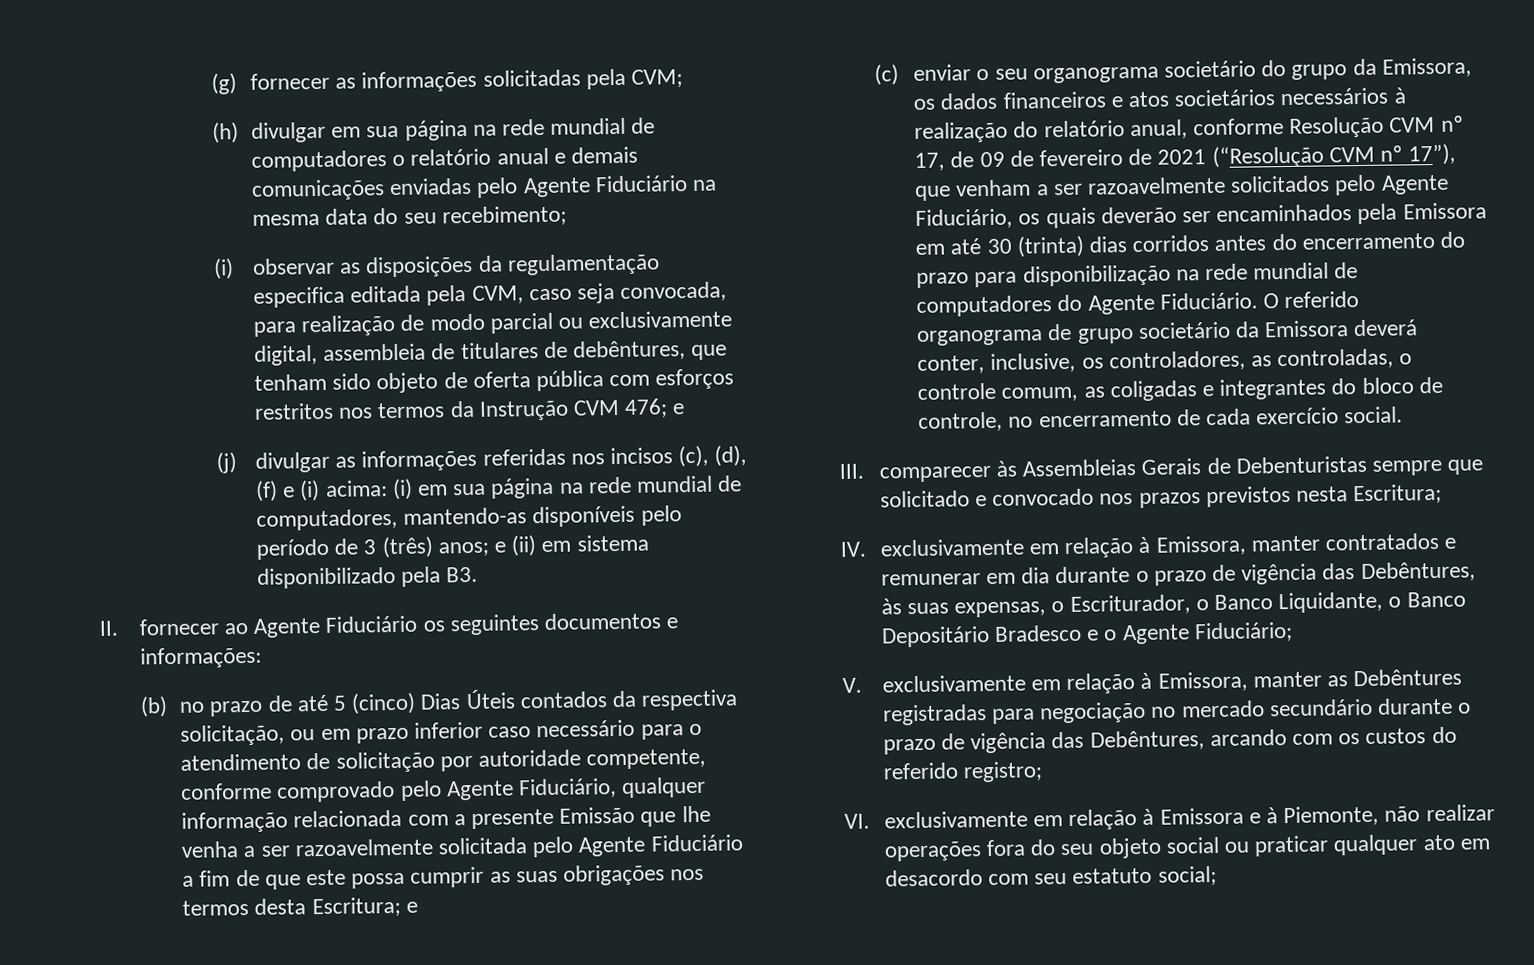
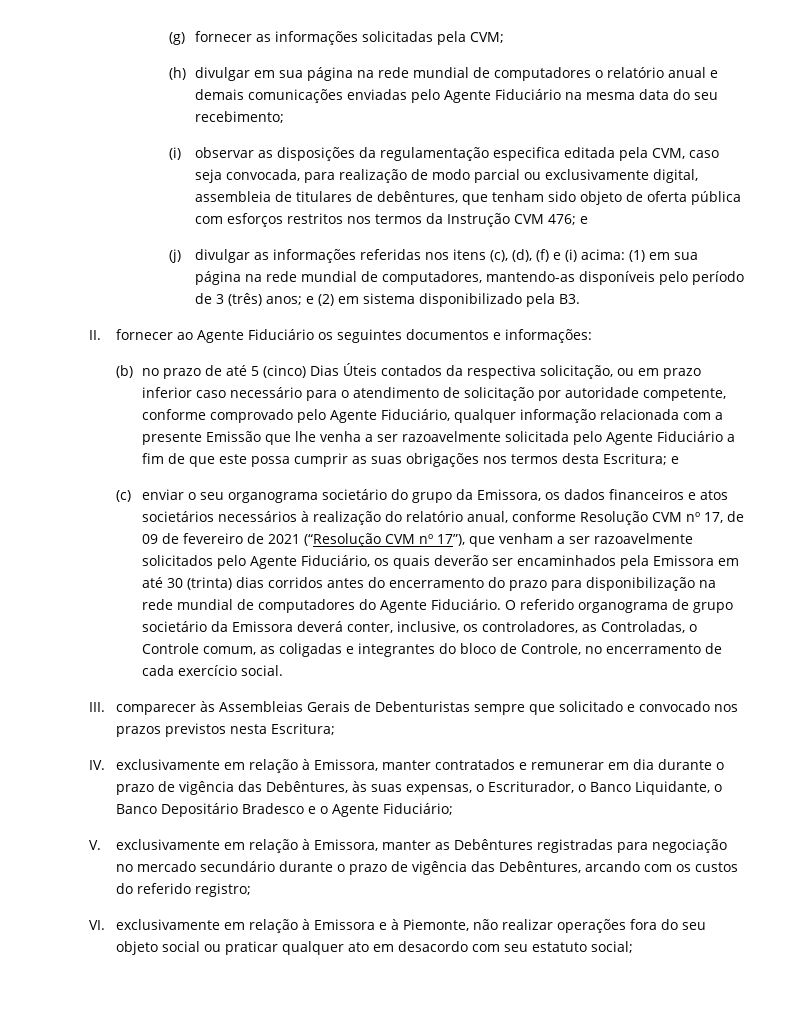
- (j) divulgar as informações referidas nos incisos (c), (d), (f) e (i) acima: (i) em sua página na rede mundial de computadores, mantendo-as disponíveis pelo período de 3 (três) anos; e (ii) em sistema disponibilizado pela B3.
+ (j) divulgar as informações referidas nos itens (c), (d), (f) e (i) acima: (1) em sua página na rede mundial de computadores, mantendo-as disponíveis pelo período de 3 (três) anos; e (2) em sistema disponibilizado pela B3.
- O referido organograma de grupo societário da Emissora deverá conter, inclusive, os controladores, as controladas, o controle comum, as coligadas e integrantes do bloco de controle, no encerramento de cada exercício social.
+ O referido organograma de grupo societário da Emissora deverá conter, inclusive, os controladores, as Controladas, o Controle comum, as coligadas e integrantes do bloco de Controle, no encerramento de cada exercício social.

